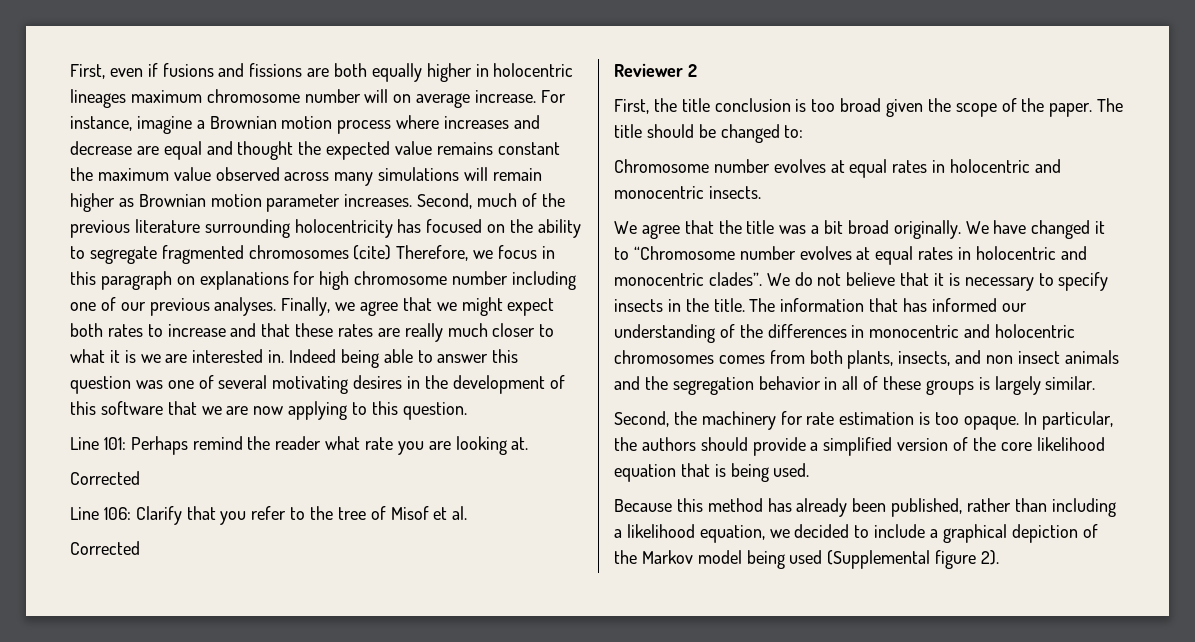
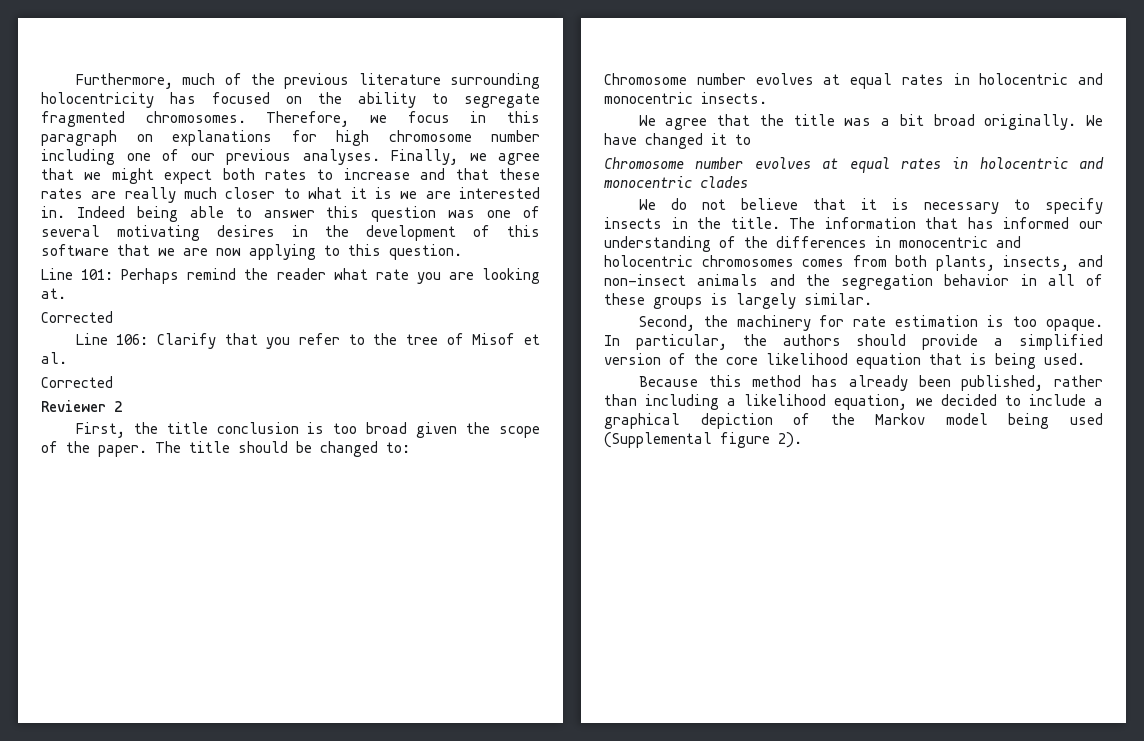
- First, even if fusions and fissions are both equally higher in holocentric lineages maximum chromosome number will on average increase. For instance, imagine a Brownian motion process where increases and decrease are equal and thought the expected value remains constant the maximum value observed across many simulations will remain higher as Brownian motion parameter increases. Second, much of the previous literature surrounding holocentricity has focused on the ability to segregate fragmented chromosomes (cite) Therefore, we focus in this paragraph on explanations for high chromosome number including one of our previous analyses.
+ Furthermore, much of the previous literature surrounding holocentricity has focused on the ability to segregate fragmented chromosomes. Therefore, we focus in this paragraph on explanations for high chromosome number including one of our previous analyses.
- We have changed it to “Chromosome number evolves at equal rates in holocentric and monocentric clades”. We do not believe that it is necessary to specify insects in the title.
+ We have changed it to
+ Chromosome number evolves at equal rates in holocentric and monocentric clades
+ We do not believe that it is necessary to specify insects in the title.
- The information that has informed our understanding of the differences in monocentric and holocentric chromosomes comes from both plants, insects, and non insect animals and the segregation behavior in all of these groups is largely similar.
+ The information that has informed our understanding of the differences in monocentric and holocentric chromosomes comes from both plants, insects, and non-insect animals and the segregation behavior in all of these groups is largely similar.

